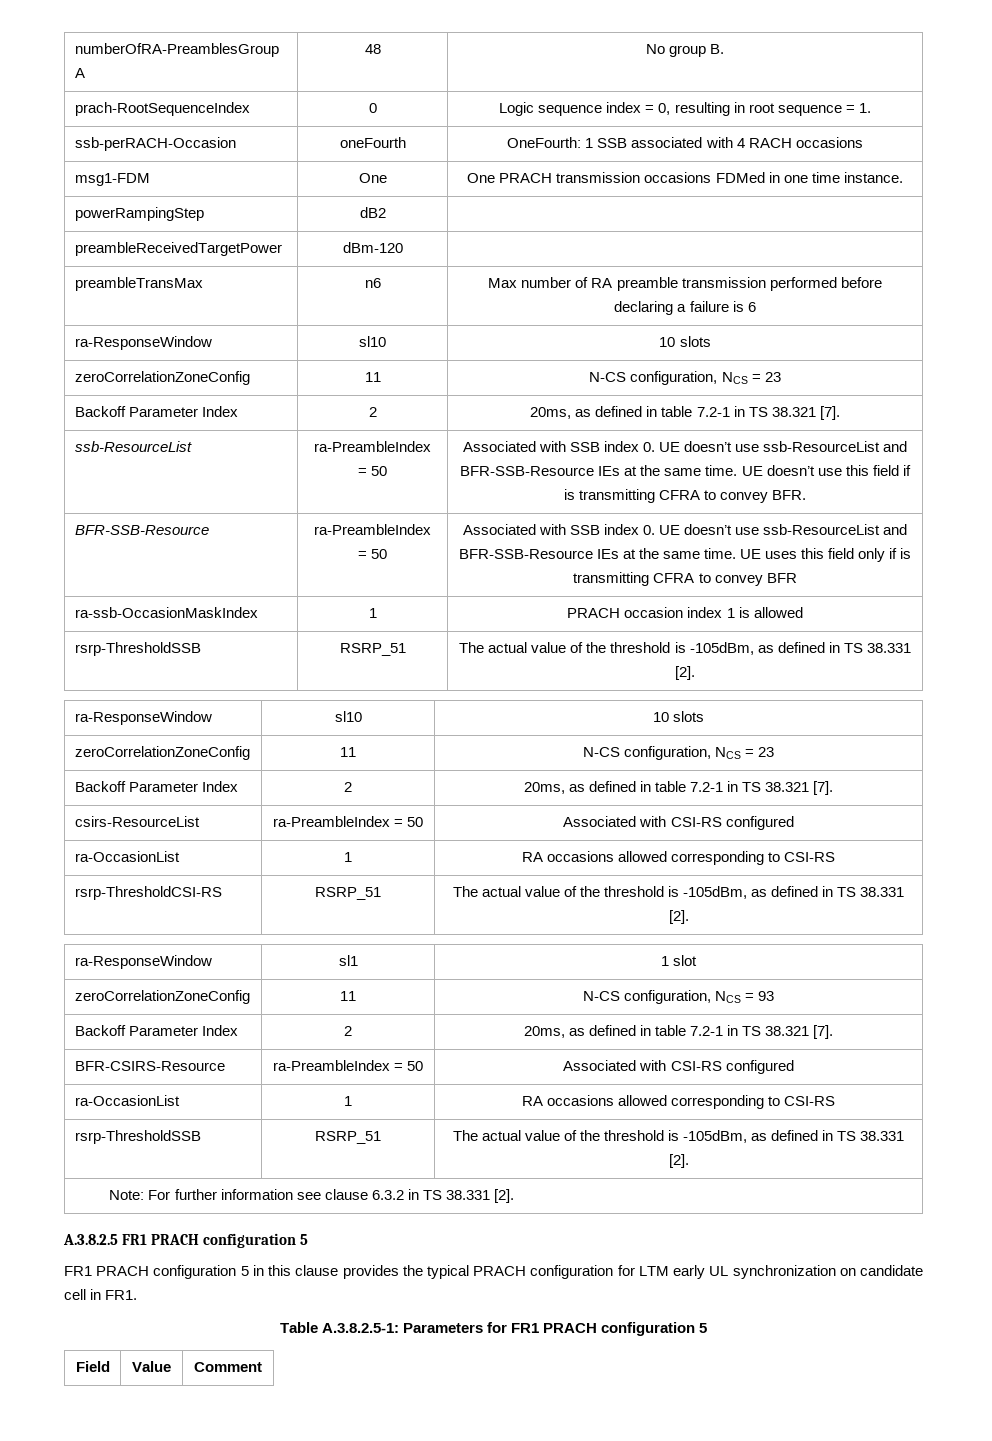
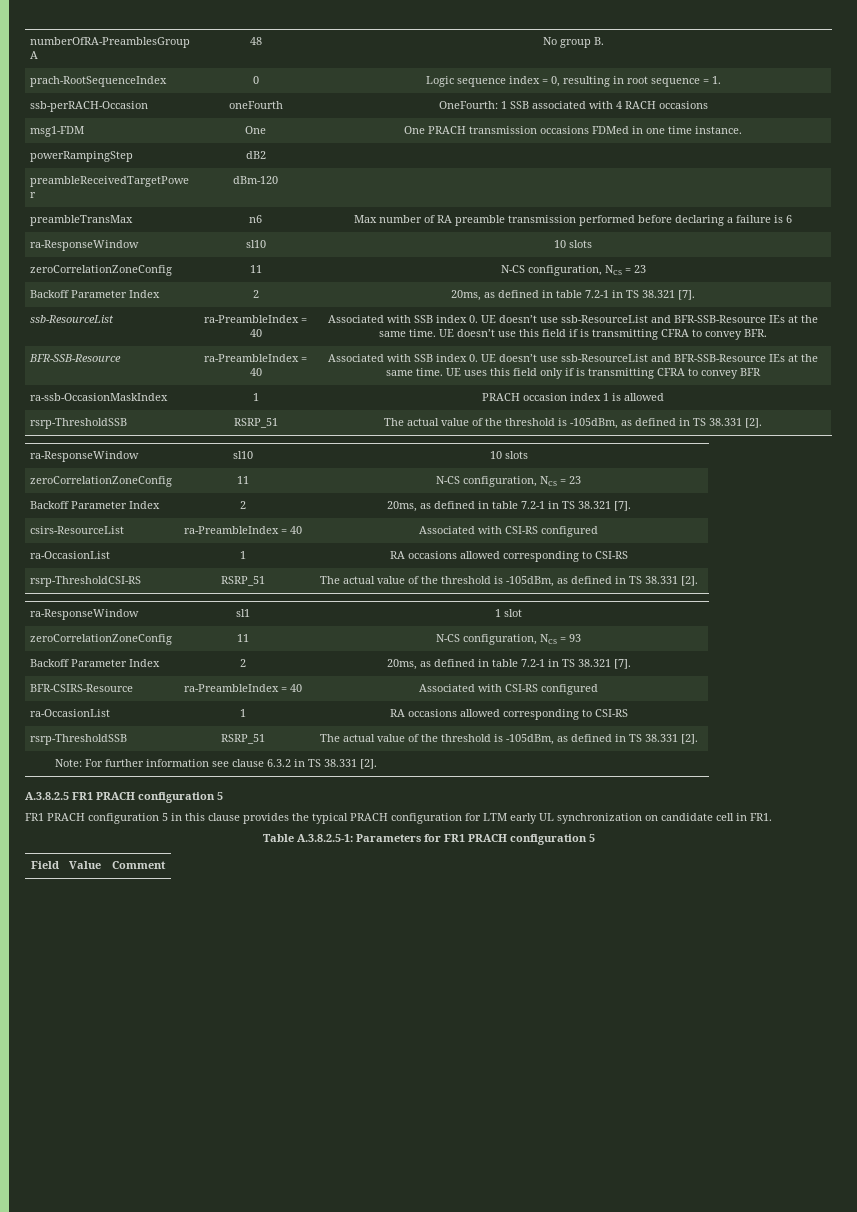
- ssb-ResourceList | ra-PreambleIndex = 50 | Associated with SSB index 0. UE doesn’t use ssb-ResourceList and BFR-SSB-Resource IEs at the same time. UE doesn’t use this field if is transmitting CFRA to convey BFR.
+ ssb-ResourceList | ra-PreambleIndex = 40 | Associated with SSB index 0. UE doesn’t use ssb-ResourceList and BFR-SSB-Resource IEs at the same time. UE doesn’t use this field if is transmitting CFRA to convey BFR.
- BFR-SSB-Resource | ra-PreambleIndex = 50 | Associated with SSB index 0. UE doesn’t use ssb-ResourceList and BFR-SSB-Resource IEs at the same time. UE uses this field only if is transmitting CFRA to convey BFR
+ BFR-SSB-Resource | ra-PreambleIndex = 40 | Associated with SSB index 0. UE doesn’t use ssb-ResourceList and BFR-SSB-Resource IEs at the same time. UE uses this field only if is transmitting CFRA to convey BFR
- csirs-ResourceList | ra-PreambleIndex = 50 | Associated with CSI-RS configured
+ csirs-ResourceList | ra-PreambleIndex = 40 | Associated with CSI-RS configured
- BFR-CSIRS-Resource | ra-PreambleIndex = 50 | Associated with CSI-RS configured
+ BFR-CSIRS-Resource | ra-PreambleIndex = 40 | Associated with CSI-RS configured

